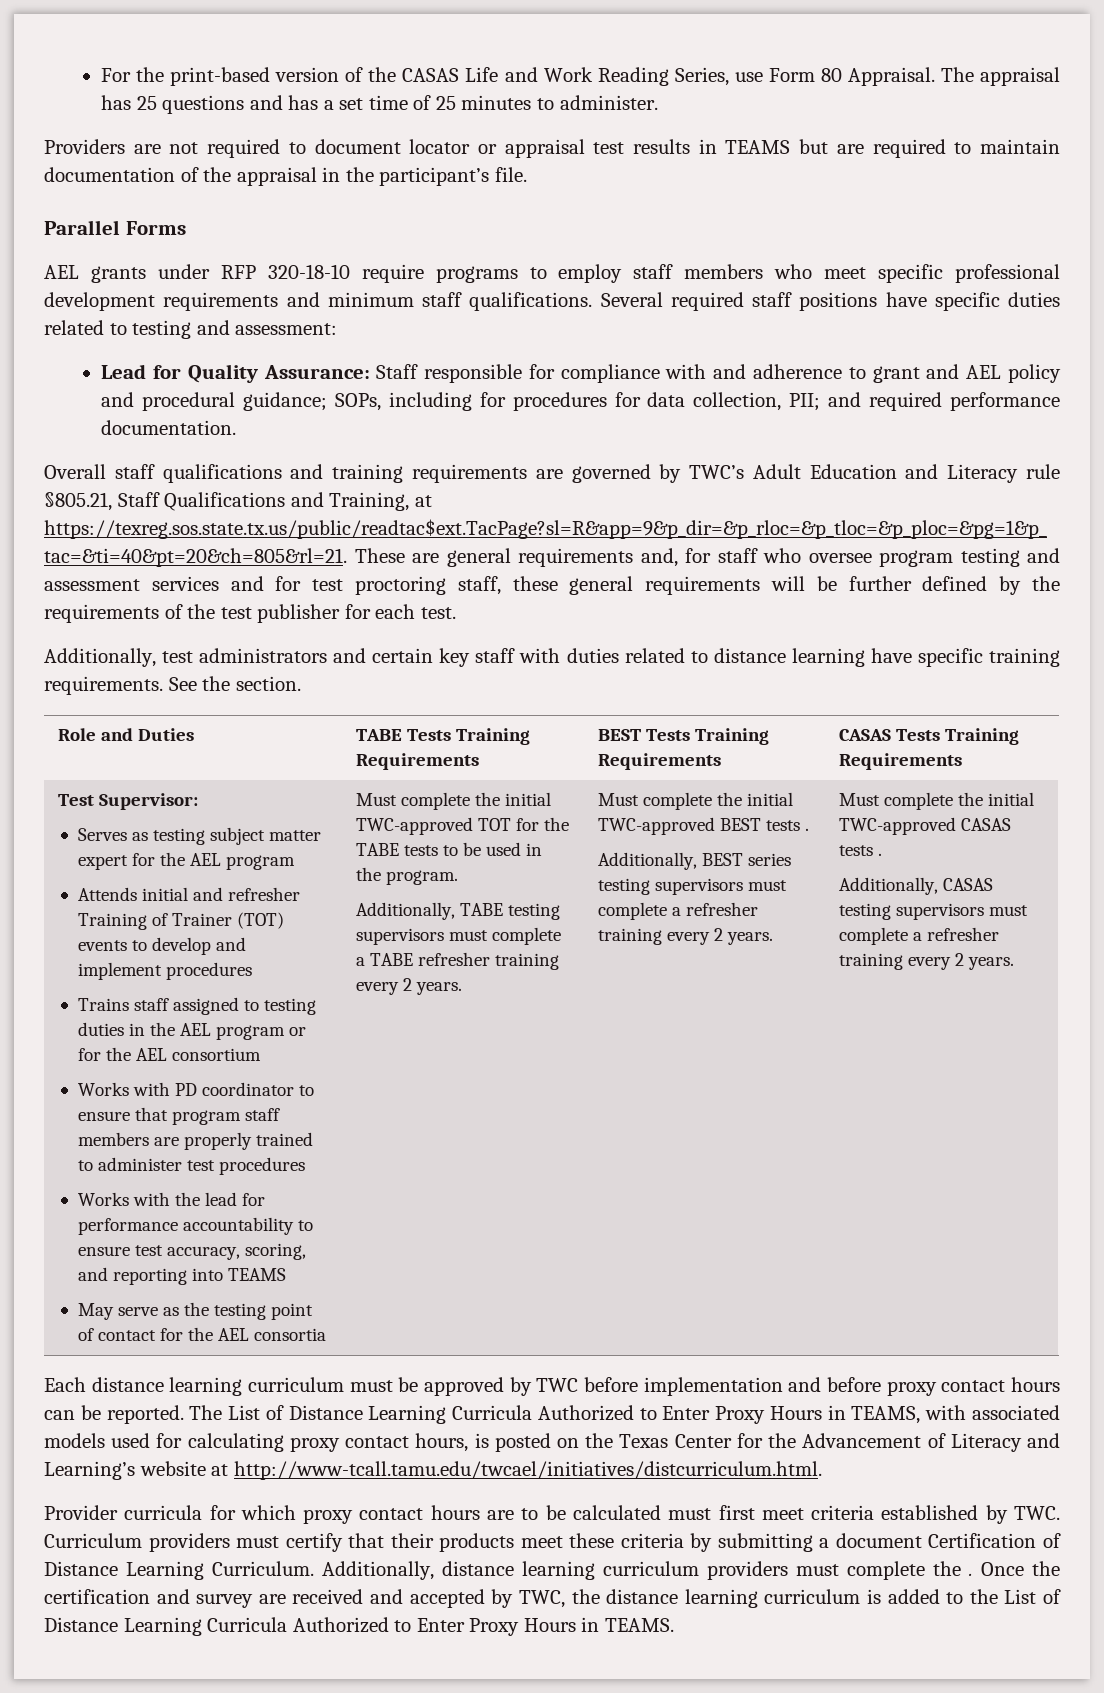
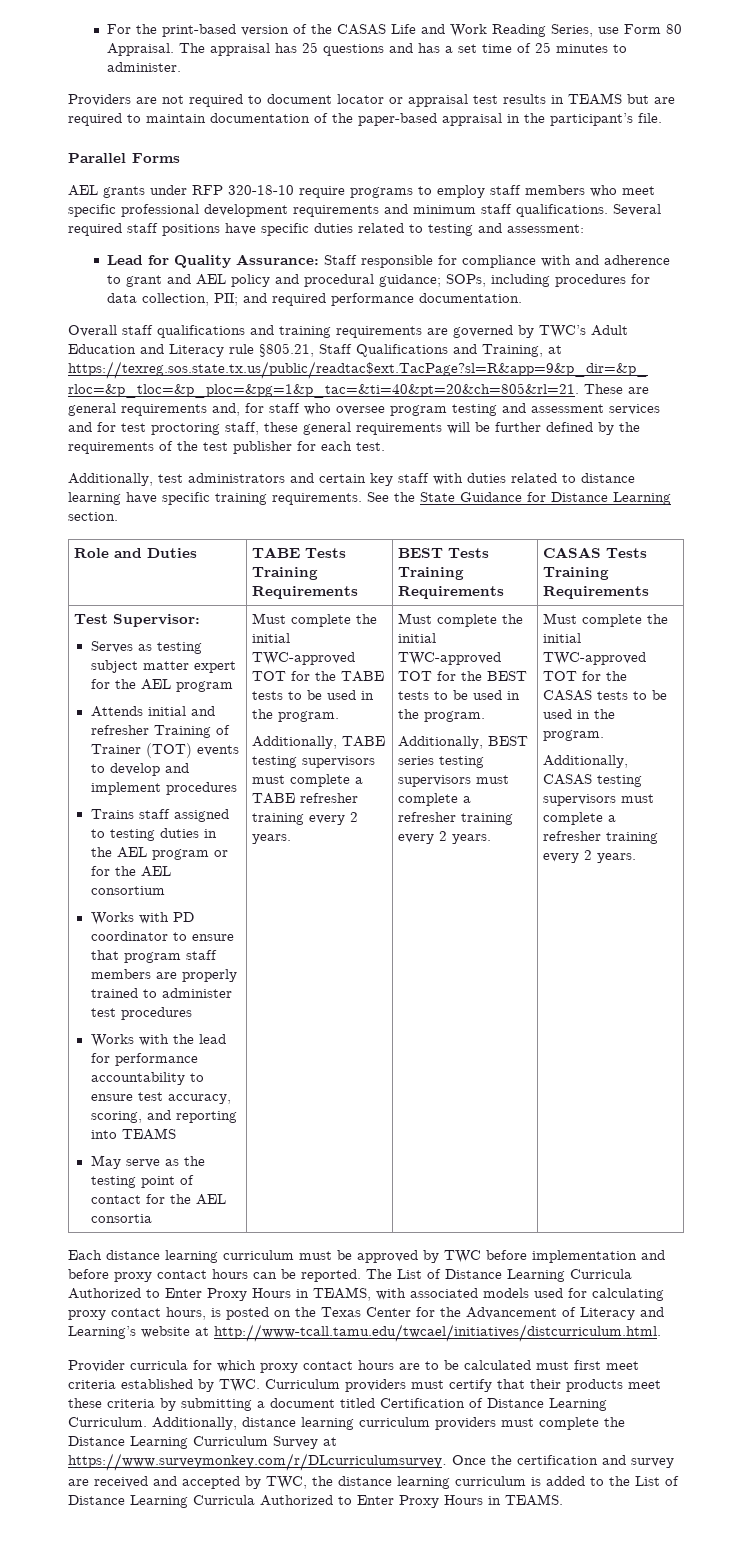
- Providers are not required to document locator or appraisal test results in TEAMS but are required to maintain documentation of the appraisal in the participant’s file.
+ Providers are not required to document locator or appraisal test results in TEAMS but are required to maintain documentation of the paper-based appraisal in the participant’s file.
- Lead for Quality Assurance: Staff responsible for compliance with and adherence to grant and AEL policy and procedural guidance; SOPs, including for procedures for data collection, PII; and required performance documentation.
+ Lead for Quality Assurance: Staff responsible for compliance with and adherence to grant and AEL policy and procedural guidance; SOPs, including procedures for data collection, PII; and required performance documentation.
- See the section.
+ See the State Guidance for Distance Learning section.
- Must complete the initial TWC-approved BEST tests .
+ Must complete the initial TWC-approved TOT for the BEST tests to be used in the program.
- Must complete the initial TWC-approved CASAS tests .
+ Must complete the initial TWC-approved TOT for the CASAS tests to be used in the program.
- Provider curricula for which proxy contact hours are to be calculated must first meet criteria established by TWC. Curriculum providers must certify that their products meet these criteria by submitting a document Certification of Distance Learning Curriculum.
+ Provider curricula for which proxy contact hours are to be calculated must first meet criteria established by TWC. Curriculum providers must certify that their products meet these criteria by submitting a document titled Certification of Distance Learning Curriculum.
- Additionally, distance learning curriculum providers must complete the . Once the certification and survey are received and accepted by TWC, the distance learning curriculum is added to the List of Distance Learning Curricula Authorized to Enter Proxy Hours in TEAMS.
+ Additionally, distance learning curriculum providers must complete the Distance Learning Curriculum Survey at https://www.surveymonkey.com/r/DLcurriculumsurvey. Once the certification and survey are received and accepted by TWC, the distance learning curriculum is added to the List of Distance Learning Curricula Authorized to Enter Proxy Hours in TEAMS.

